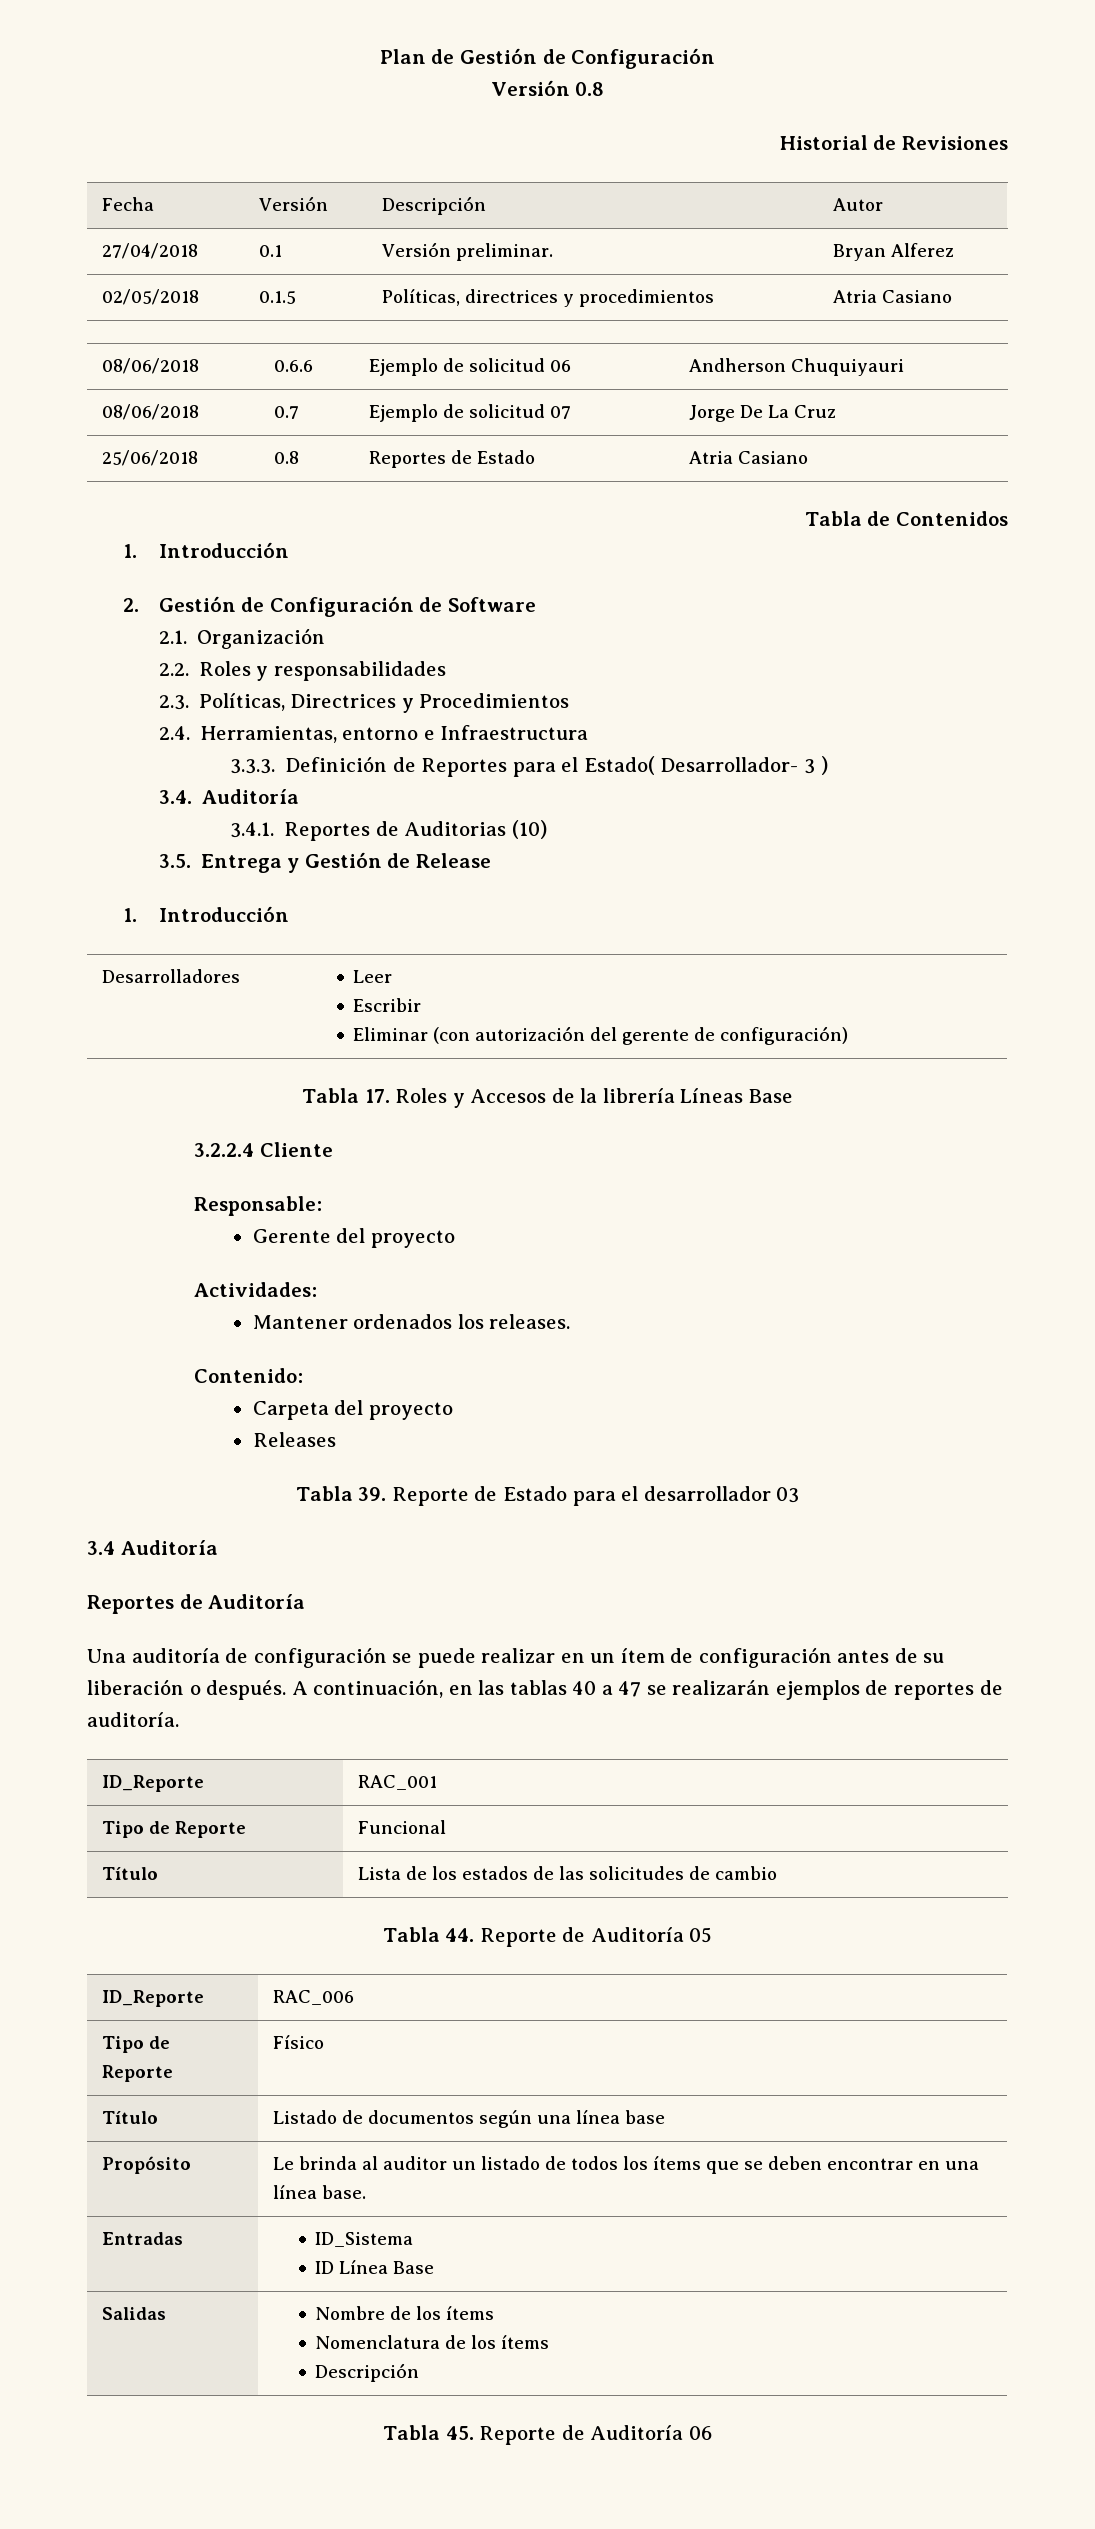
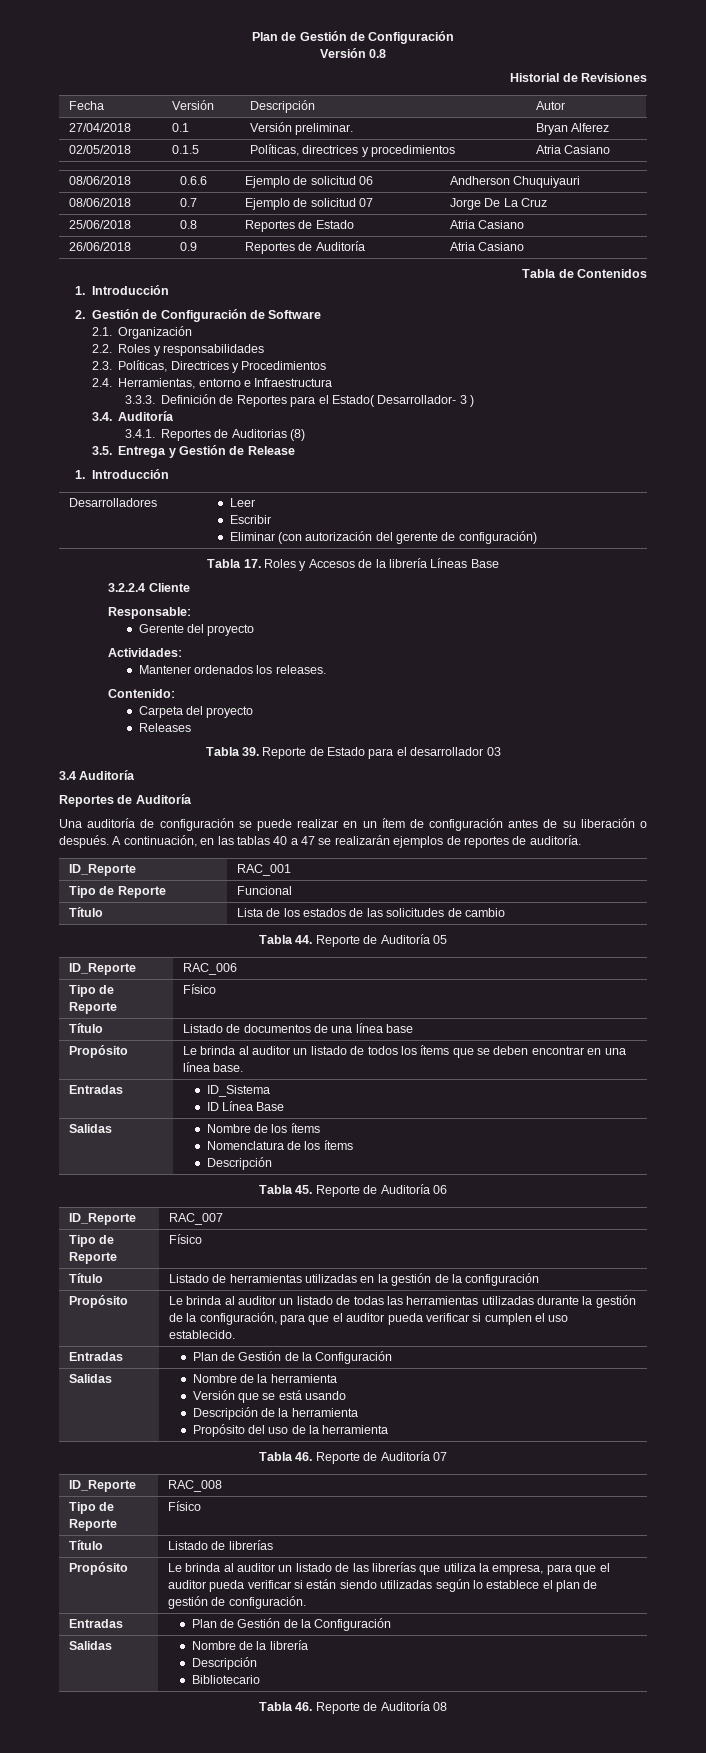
+ 26/06/2018 | 0.9 | Reportes de Auditoría | Atria Casiano
- 3.4.1. Reportes de Auditorias (10)
+ 3.4.1. Reportes de Auditorias (8)
- Título | Listado de documentos según una línea base
+ Título | Listado de documentos de una línea base
+ ID_Reporte | RAC_007
+ Tipo de Reporte | Físico
+ Título | Listado de herramientas utilizadas en la gestión de la configuración
+ Propósito | Le brinda al auditor un listado de todas las herramientas utilizadas durante la gestión de la configuración, para que el auditor pueda verificar si cumplen el uso establecido.
+ Entradas | Plan de Gestión de la Configuración
+ Salidas | Nombre de la herramienta
+ Versión que se está usando
+ Descripción de la herramienta
+ Propósito del uso de la herramienta
+ Tabla 46. Reporte de Auditoría 07
+ ID_Reporte | RAC_008
+ Tipo de Reporte | Físico
+ Título | Listado de librerías
+ Propósito | Le brinda al auditor un listado de las librerías que utiliza la empresa, para que el auditor pueda verificar si están siendo utilizadas según lo establece el plan de gestión de configuración.
+ Entradas | Plan de Gestión de la Configuración
+ Salidas | Nombre de la librería
+ Descripción
+ Bibliotecario
+ Tabla 46. Reporte de Auditoría 08

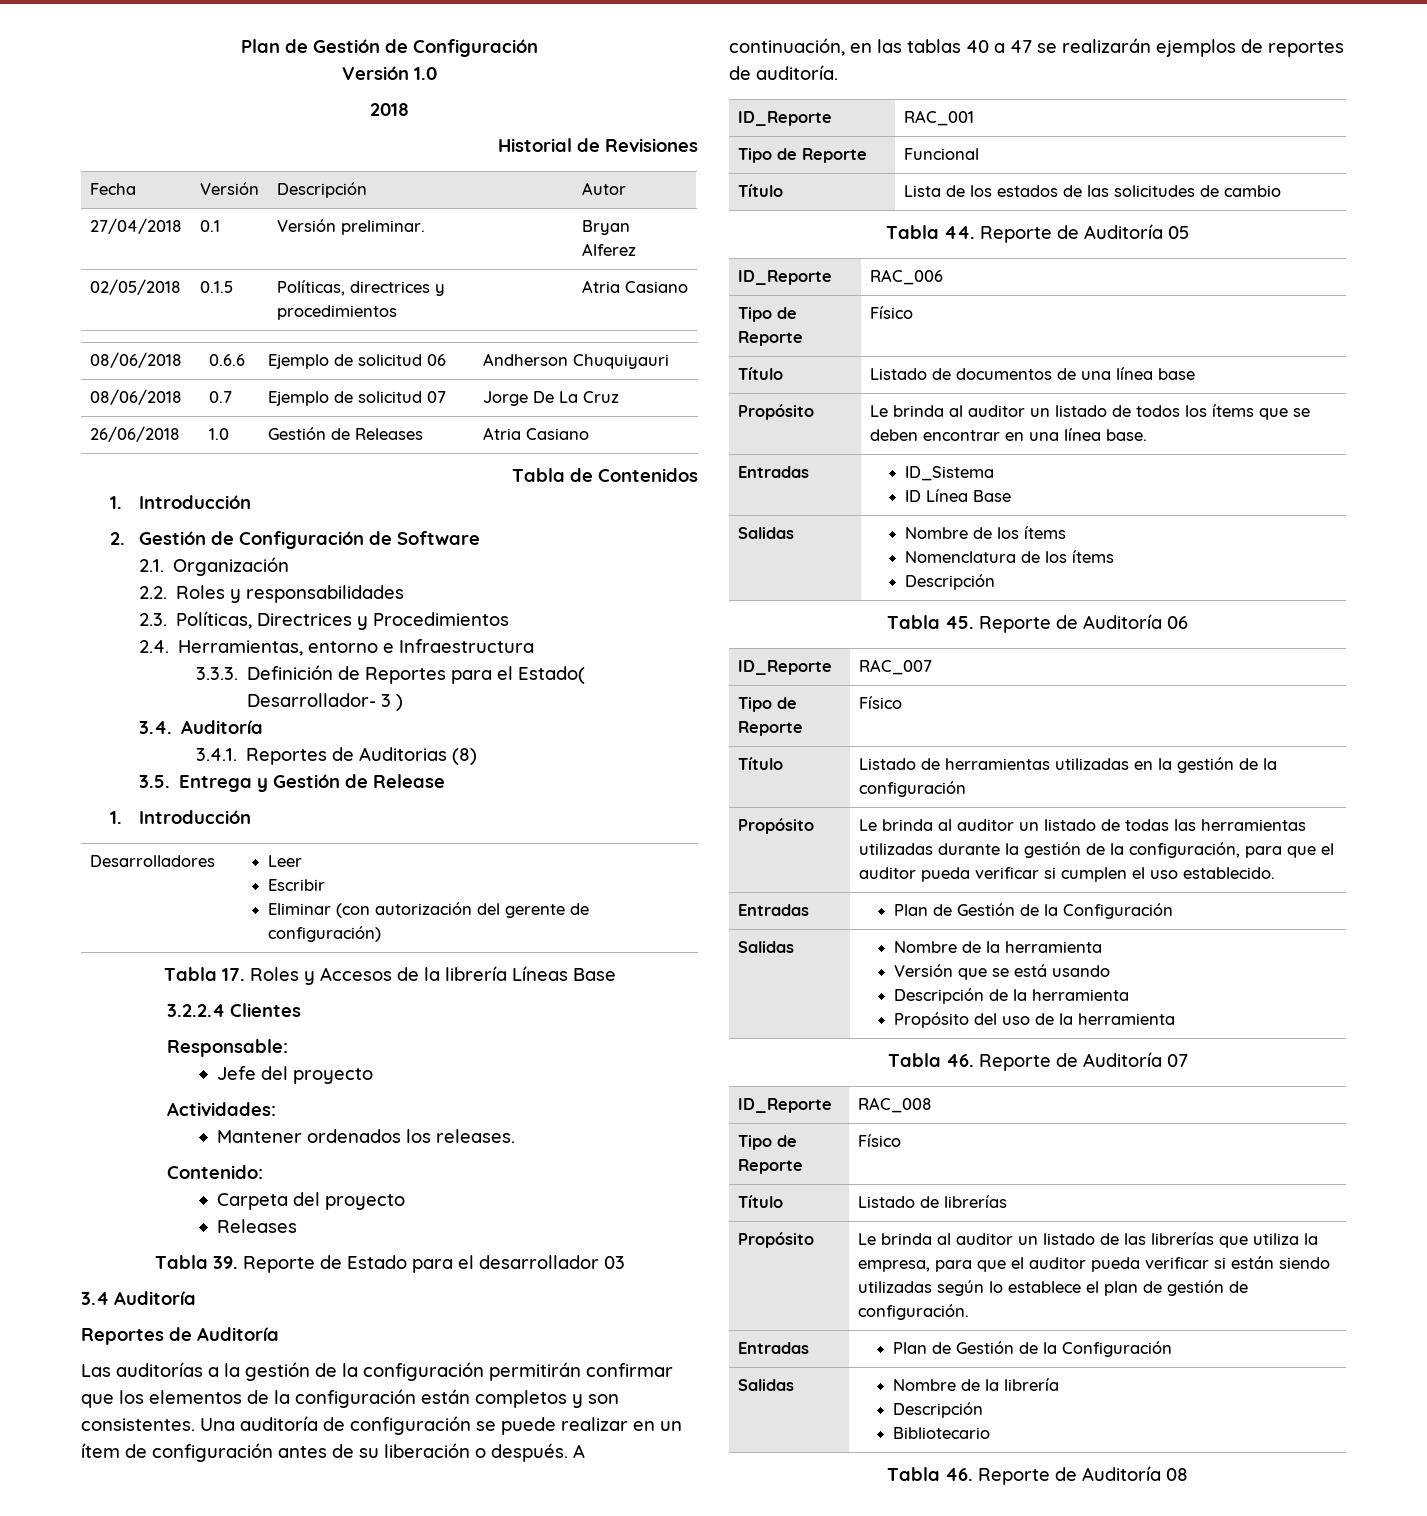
- Versión 0.8
+ Versión 1.0
+ 2018
- 25/06/2018 | 0.8 | Reportes de Estado | Atria Casiano
- 26/06/2018 | 0.9 | Reportes de Auditoría | Atria Casiano
+ 26/06/2018 | 1.0 | Gestión de Releases | Atria Casiano
- 3.2.2.4 Cliente
+ 3.2.2.4 Clientes
- Gerente del proyecto
+ Jefe del proyecto
+ Las auditorías a la gestión de la configuración permitirán confirmar que los elementos de la configuración están completos y son consistentes.

